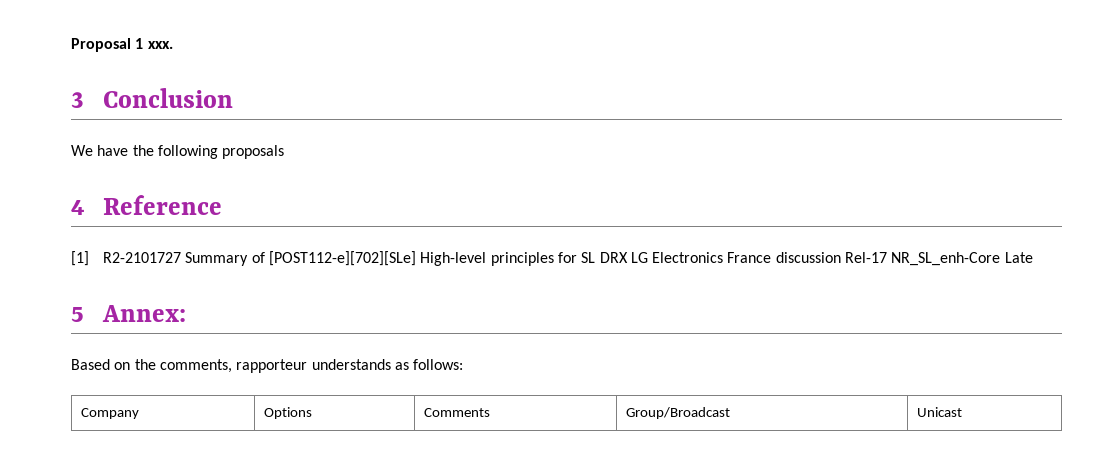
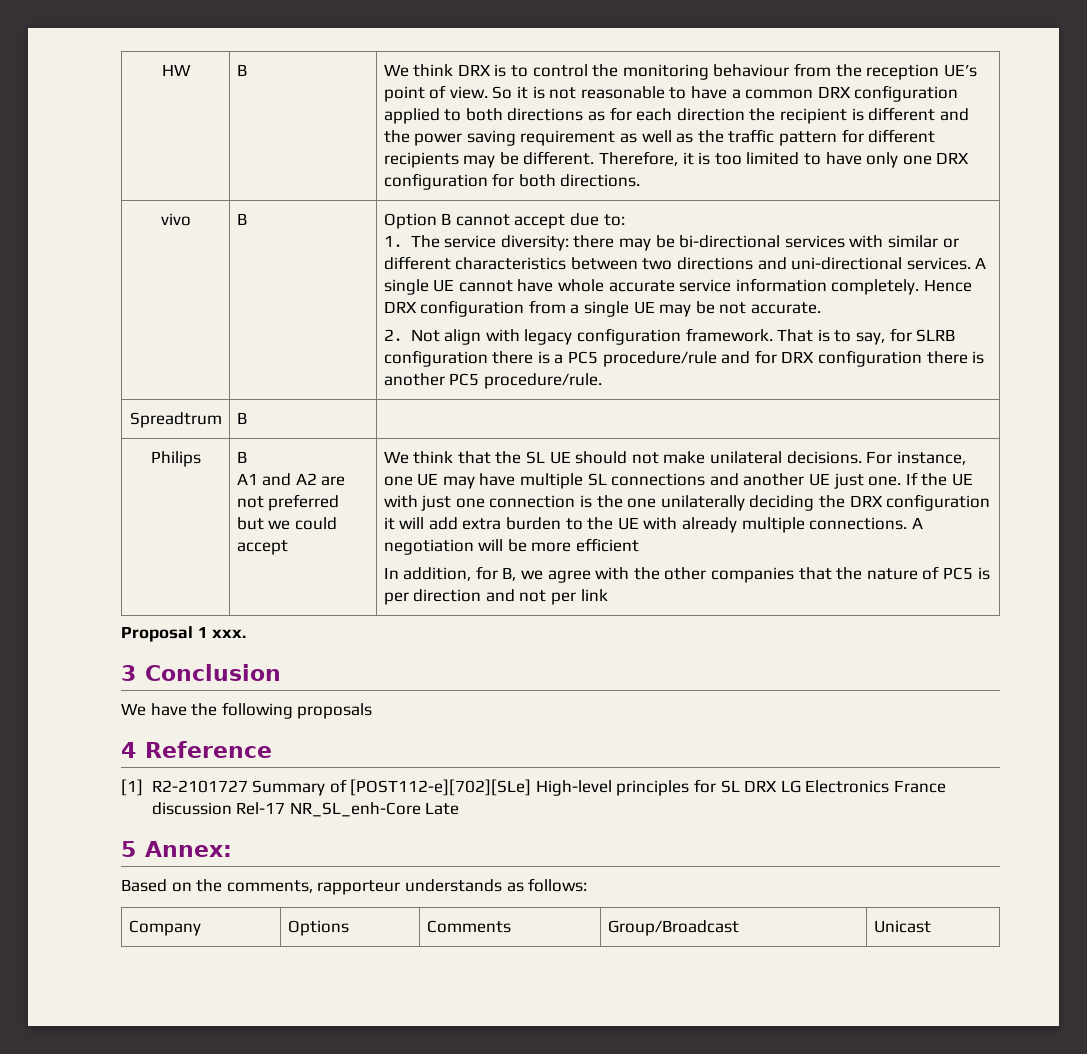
+ HW | B | We think DRX is to control the monitoring behaviour from the reception UE’s point of view. So it is not reasonable to have a common DRX configuration applied to both directions as for each direction the recipient is different and the power saving requirement as well as the traffic pattern for different recipients may be different. Therefore, it is too limited to have only one DRX configuration for both directions.
+ vivo | B | Option B cannot accept due to:
+ 1．The service diversity: there may be bi-directional services with similar or different characteristics between two directions and uni-directional services. A single UE cannot have whole accurate service information completely. Hence DRX configuration from a single UE may be not accurate.
+ 2．Not align with legacy configuration framework. That is to say, for SLRB configuration there is a PC5 procedure/rule and for DRX configuration there is another PC5 procedure/rule.
+ Spreadtrum | B |
+ Philips | B
+ A1 and A2 are not preferred but we could accept | We think that the SL UE should not make unilateral decisions. For instance, one UE may have multiple SL connections and another UE just one. If the UE with just one connection is the one unilaterally deciding the DRX configuration it will add extra burden to the UE with already multiple connections. A negotiation will be more efficient
+ In addition, for B, we agree with the other companies that the nature of PC5 is per direction and not per link

